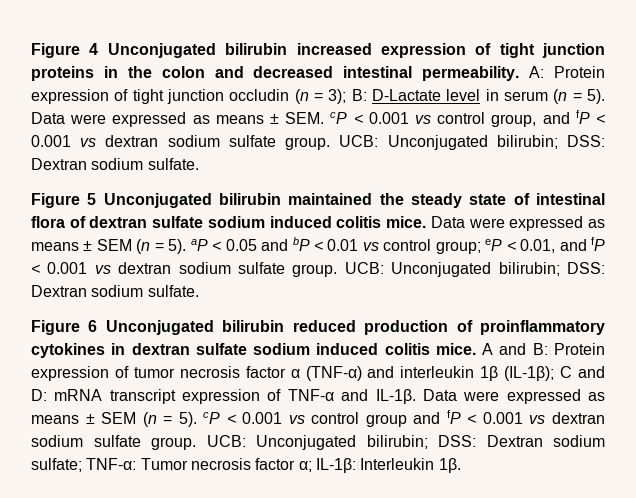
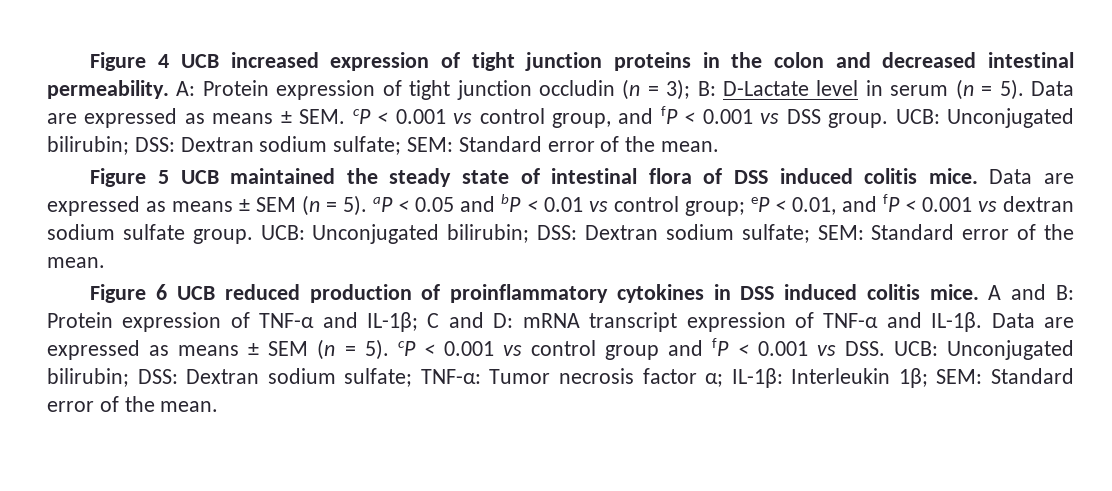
- Figure 4 Unconjugated bilirubin increased expression of tight junction proteins in the colon and decreased intestinal permeability.
+ Figure 4 UCB increased expression of tight junction proteins in the colon and decreased intestinal permeability.
- Data were expressed as means ± SEM. cP < 0.001 vs control group, and fP < 0.001 vs dextran sodium sulfate group. UCB: Unconjugated bilirubin; DSS: Dextran sodium sulfate.
+ Data are expressed as means ± SEM. cP < 0.001 vs control group, and fP < 0.001 vs DSS group. UCB: Unconjugated bilirubin; DSS: Dextran sodium sulfate; SEM: Standard error of the mean.
- Figure 5 Unconjugated bilirubin maintained the steady state of intestinal flora of dextran sulfate sodium induced colitis mice.
+ Figure 5 UCB maintained the steady state of intestinal flora of DSS induced colitis mice.
- Data were expressed as means ± SEM (n = 5). aP < 0.05 and bP < 0.01 vs control group; eP < 0.01, and fP < 0.001 vs dextran sodium sulfate group. UCB: Unconjugated bilirubin; DSS: Dextran sodium sulfate.
+ Data are expressed as means ± SEM (n = 5). aP < 0.05 and bP < 0.01 vs control group; eP < 0.01, and fP < 0.001 vs dextran sodium sulfate group. UCB: Unconjugated bilirubin; DSS: Dextran sodium sulfate; SEM: Standard error of the mean.
- Figure 6 Unconjugated bilirubin reduced production of proinflammatory cytokines in dextran sulfate sodium induced colitis mice.
+ Figure 6 UCB reduced production of proinflammatory cytokines in DSS induced colitis mice.
- A and B: Protein expression of tumor necrosis factor α (TNF-α) and interleukin 1β (IL-1β); C and D: mRNA transcript expression of TNF-α and IL-1β.
+ A and B: Protein expression of TNF-α and IL-1β; C and D: mRNA transcript expression of TNF-α and IL-1β.
- Data were expressed as means ± SEM (n = 5). cP < 0.001 vs control group and fP < 0.001 vs dextran sodium sulfate group. UCB: Unconjugated bilirubin; DSS: Dextran sodium sulfate; TNF-α: Tumor necrosis factor α; IL-1β: Interleukin 1β.
+ Data are expressed as means ± SEM (n = 5). cP < 0.001 vs control group and fP < 0.001 vs DSS. UCB: Unconjugated bilirubin; DSS: Dextran sodium sulfate; TNF-α: Tumor necrosis factor α; IL-1β: Interleukin 1β; SEM: Standard error of the mean.

